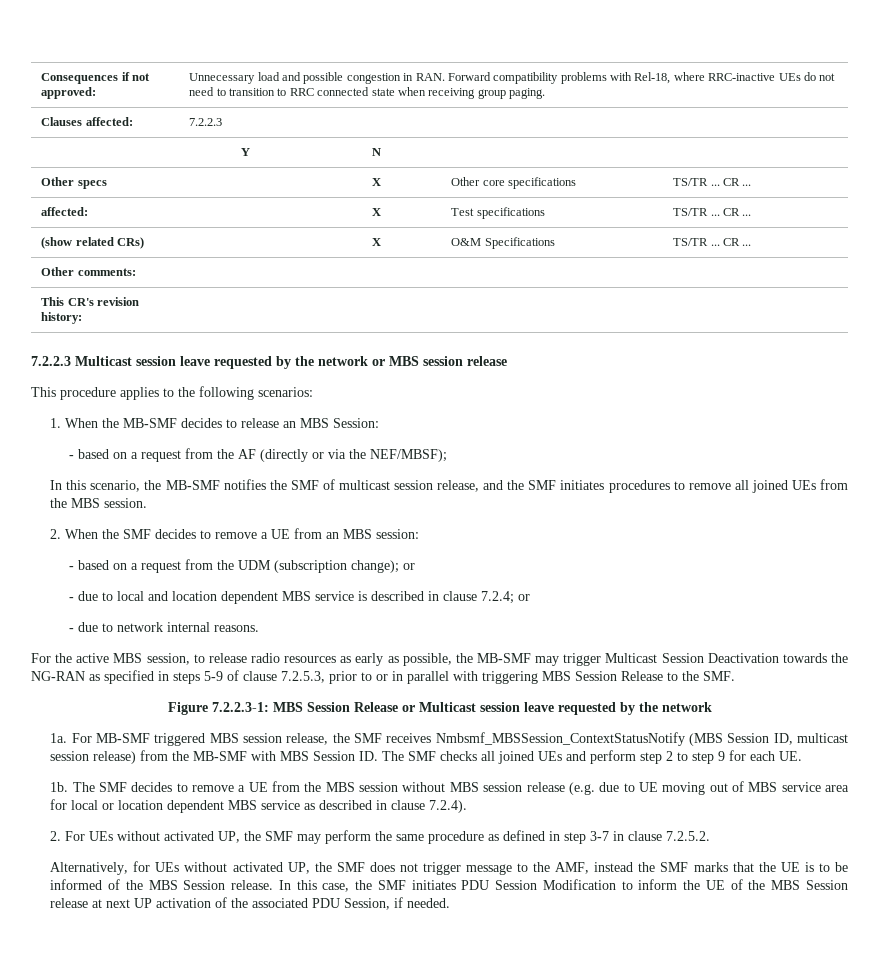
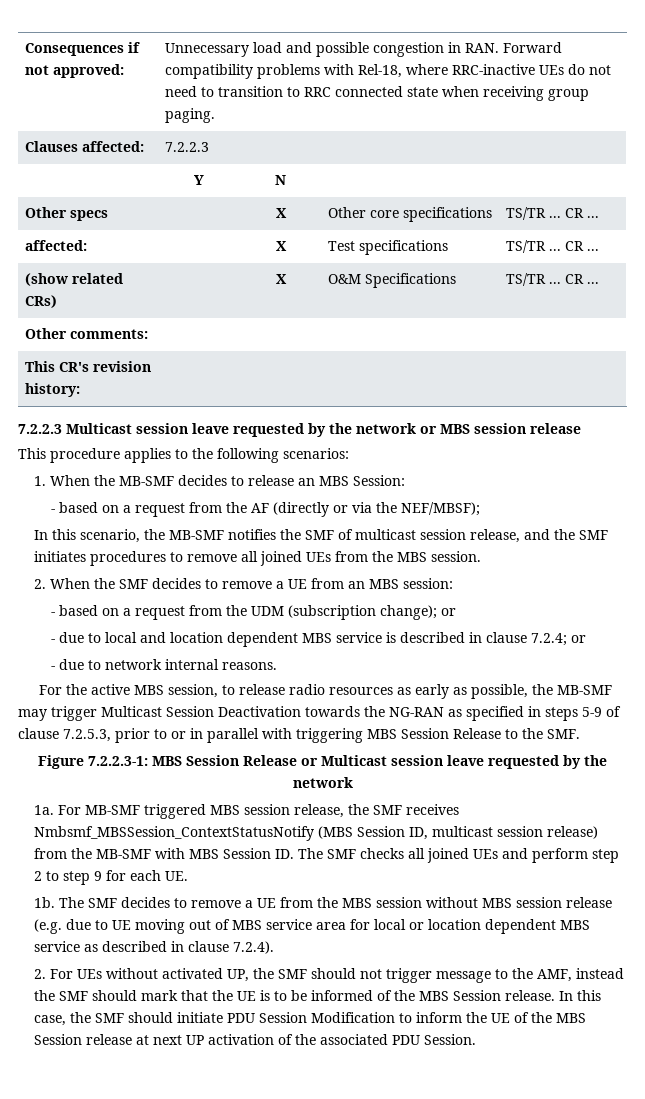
- 2. For UEs without activated UP, the SMF may perform the same procedure as defined in step 3-7 in clause 7.2.5.2.
- Alternatively, for UEs without activated UP, the SMF does not trigger message to the AMF, instead the SMF marks that the UE is to be informed of the MBS Session release.
+ 2. For UEs without activated UP, the SMF should not trigger message to the AMF, instead the SMF should mark that the UE is to be informed of the MBS Session release.
- In this case, the SMF initiates PDU Session Modification to inform the UE of the MBS Session release at next UP activation of the associated PDU Session, if needed.
+ In this case, the SMF should initiate PDU Session Modification to inform the UE of the MBS Session release at next UP activation of the associated PDU Session.

